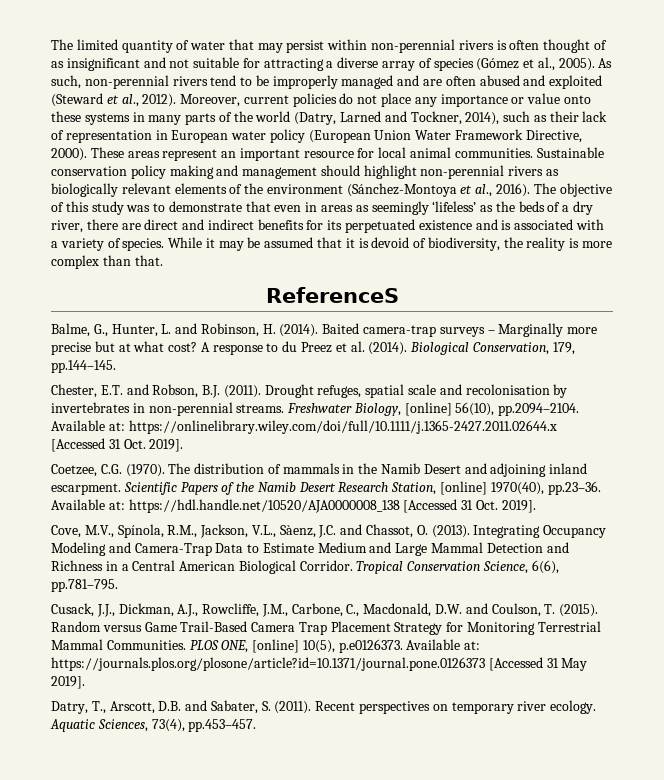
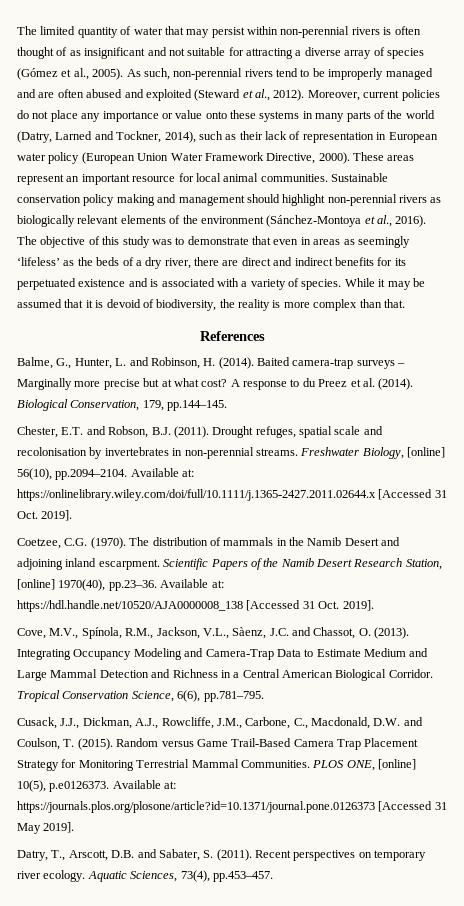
- ReferenceS
+ References

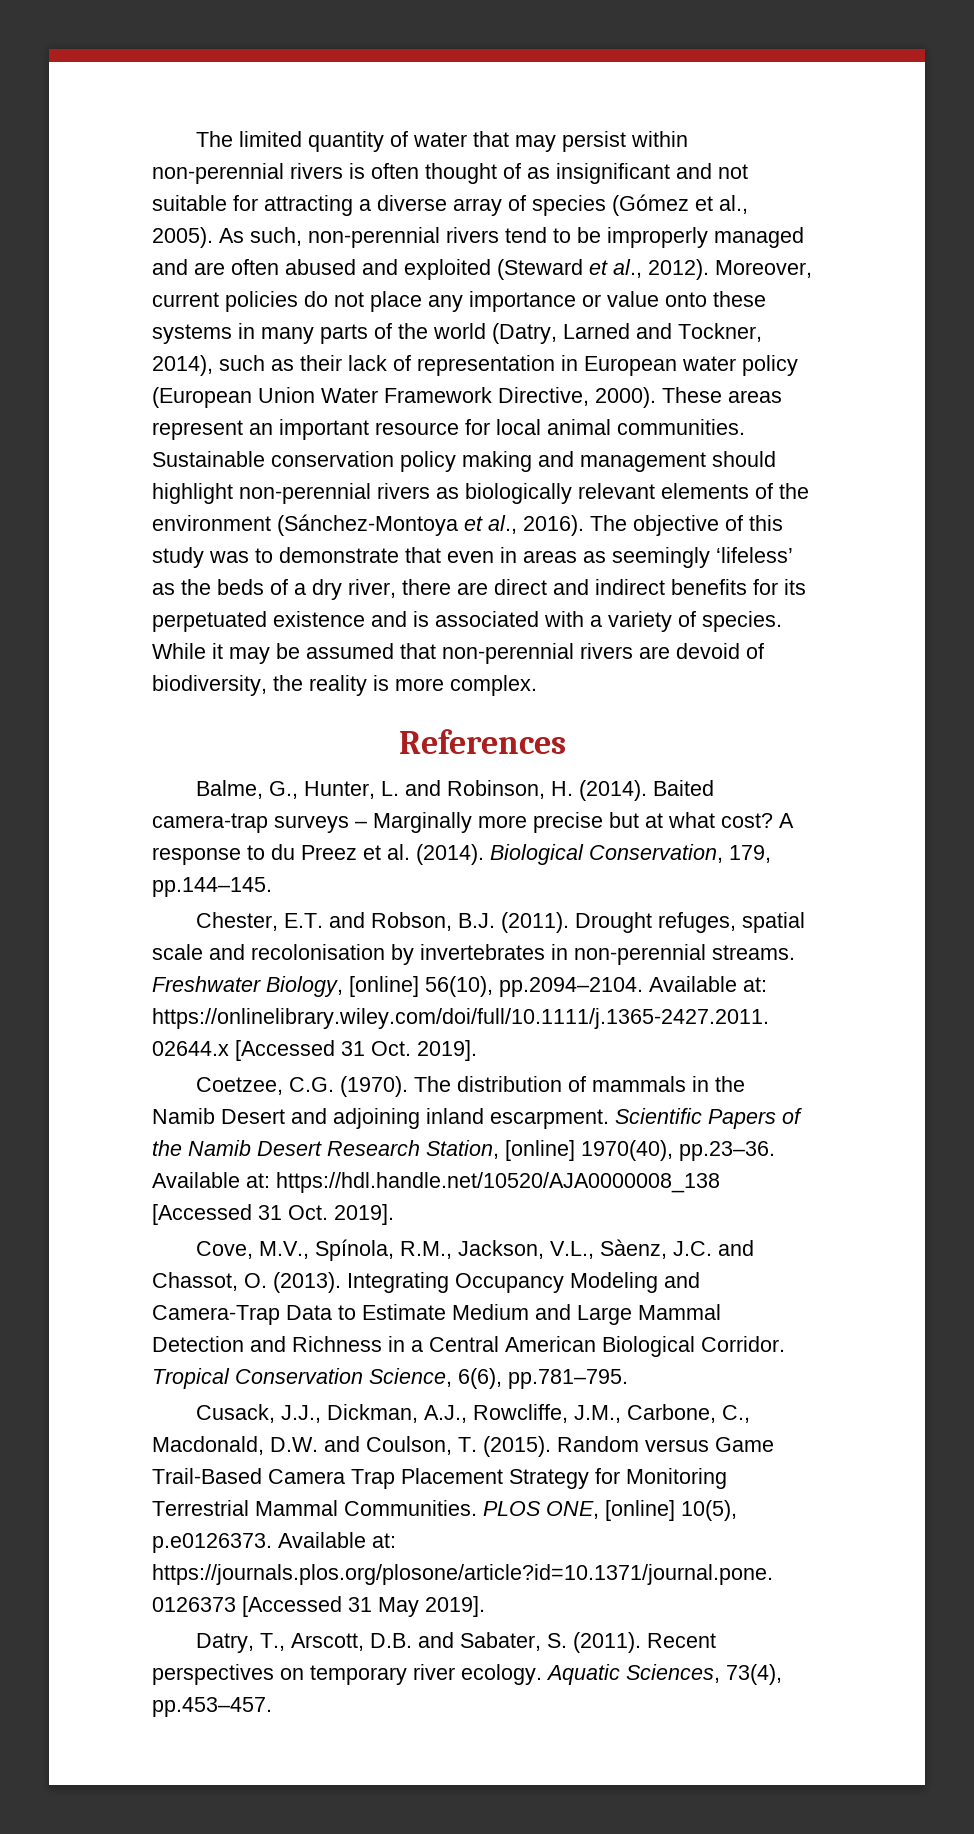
- While it may be assumed that it is devoid of biodiversity, the reality is more complex than that.
+ While it may be assumed that non-perennial rivers are devoid of biodiversity, the reality is more complex.

